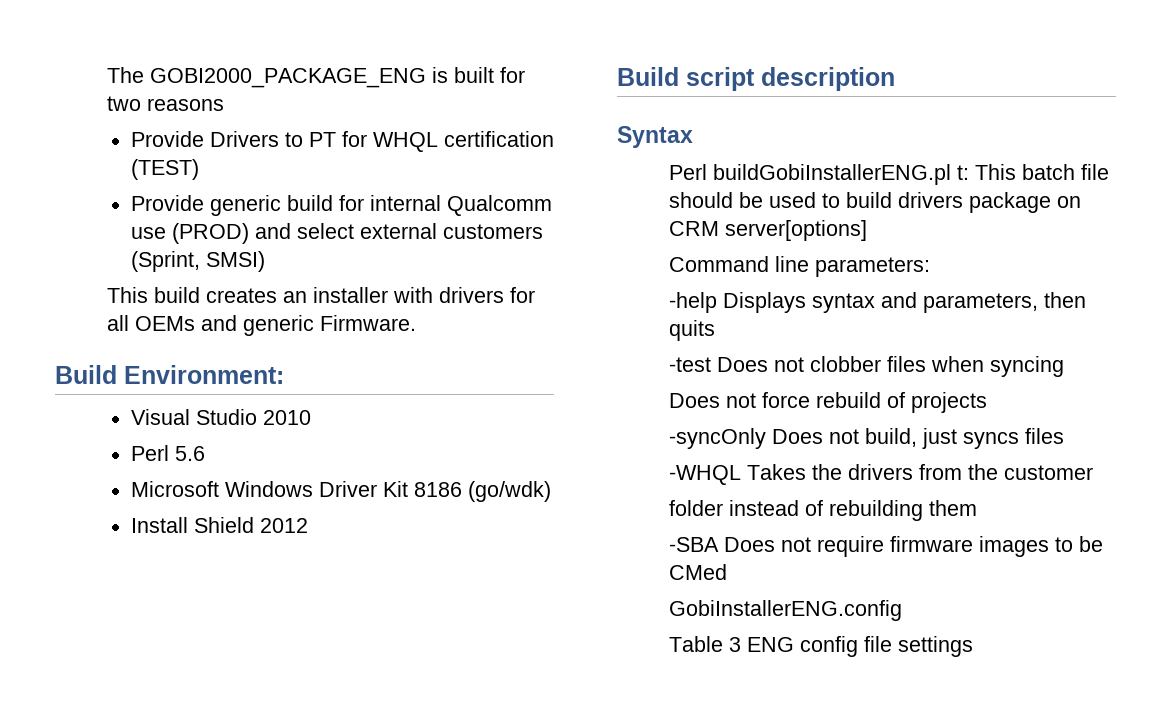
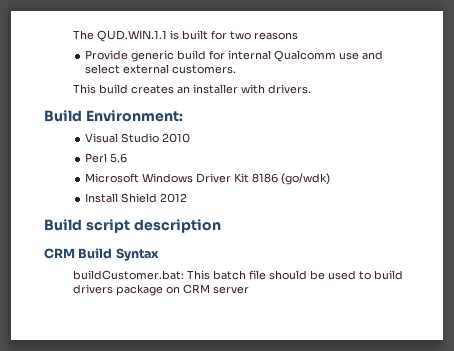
- The GOBI2000_PACKAGE_ENG is built for two reasons
+ The QUD.WIN.1.1 is built for two reasons
- Provide Drivers to PT for WHQL certification (TEST)
- Provide generic build for internal Qualcomm use (PROD) and select external customers (Sprint, SMSI)
+ Provide generic build for internal Qualcomm use and select external customers.
- This build creates an installer with drivers for all OEMs and generic Firmware.
+ This build creates an installer with drivers.
- Syntax
+ CRM Build Syntax
- Perl buildGobiInstallerENG.pl t: This batch file should be used to build drivers package on CRM server[options]
- Command line parameters:
- -help Displays syntax and parameters, then quits
- -test Does not clobber files when syncing
- Does not force rebuild of projects
- -syncOnly Does not build, just syncs files
- -WHQL Takes the drivers from the customer
- folder instead of rebuilding them
- -SBA Does not require firmware images to be CMed
- GobiInstallerENG.config
- Table 3 ENG config file settings
+ buildCustomer.bat: This batch file should be used to build drivers package on CRM server

